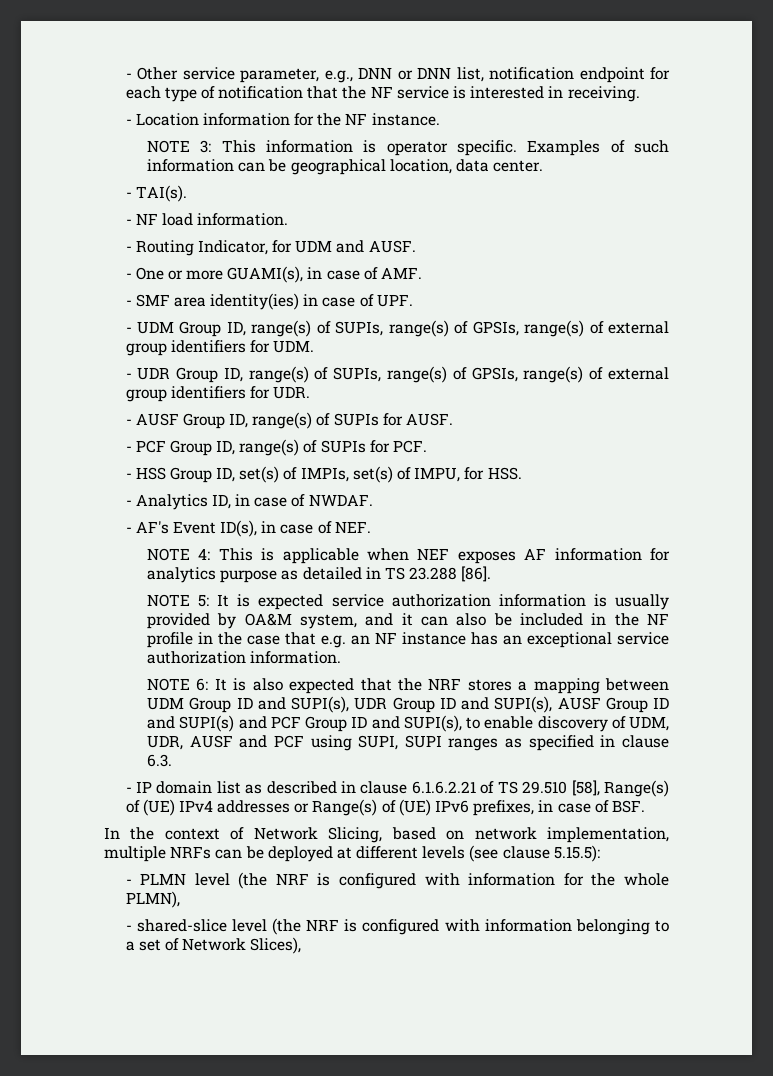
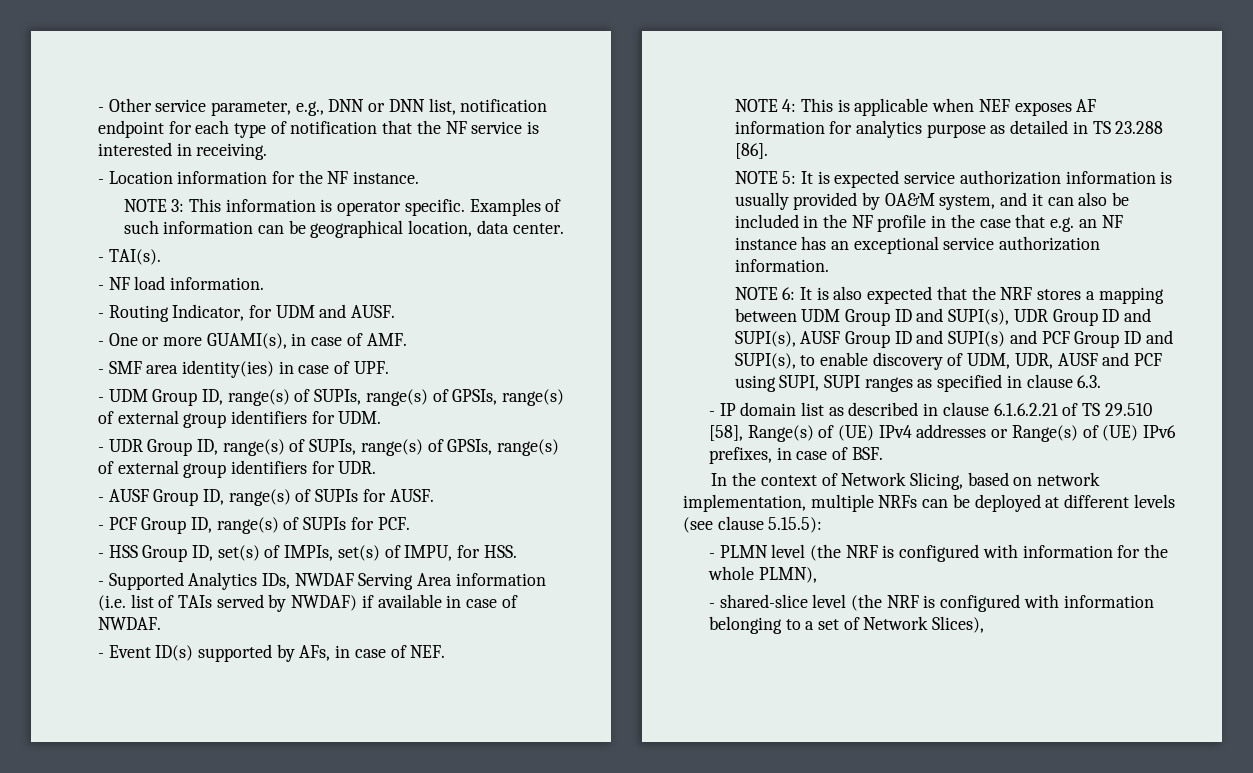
- - Analytics ID, in case of NWDAF.
+ - Supported Analytics IDs, NWDAF Serving Area information (i.e. list of TAIs served by NWDAF) if available in case of NWDAF.
- - AF's Event ID(s), in case of NEF.
+ - Event ID(s) supported by AFs, in case of NEF.

